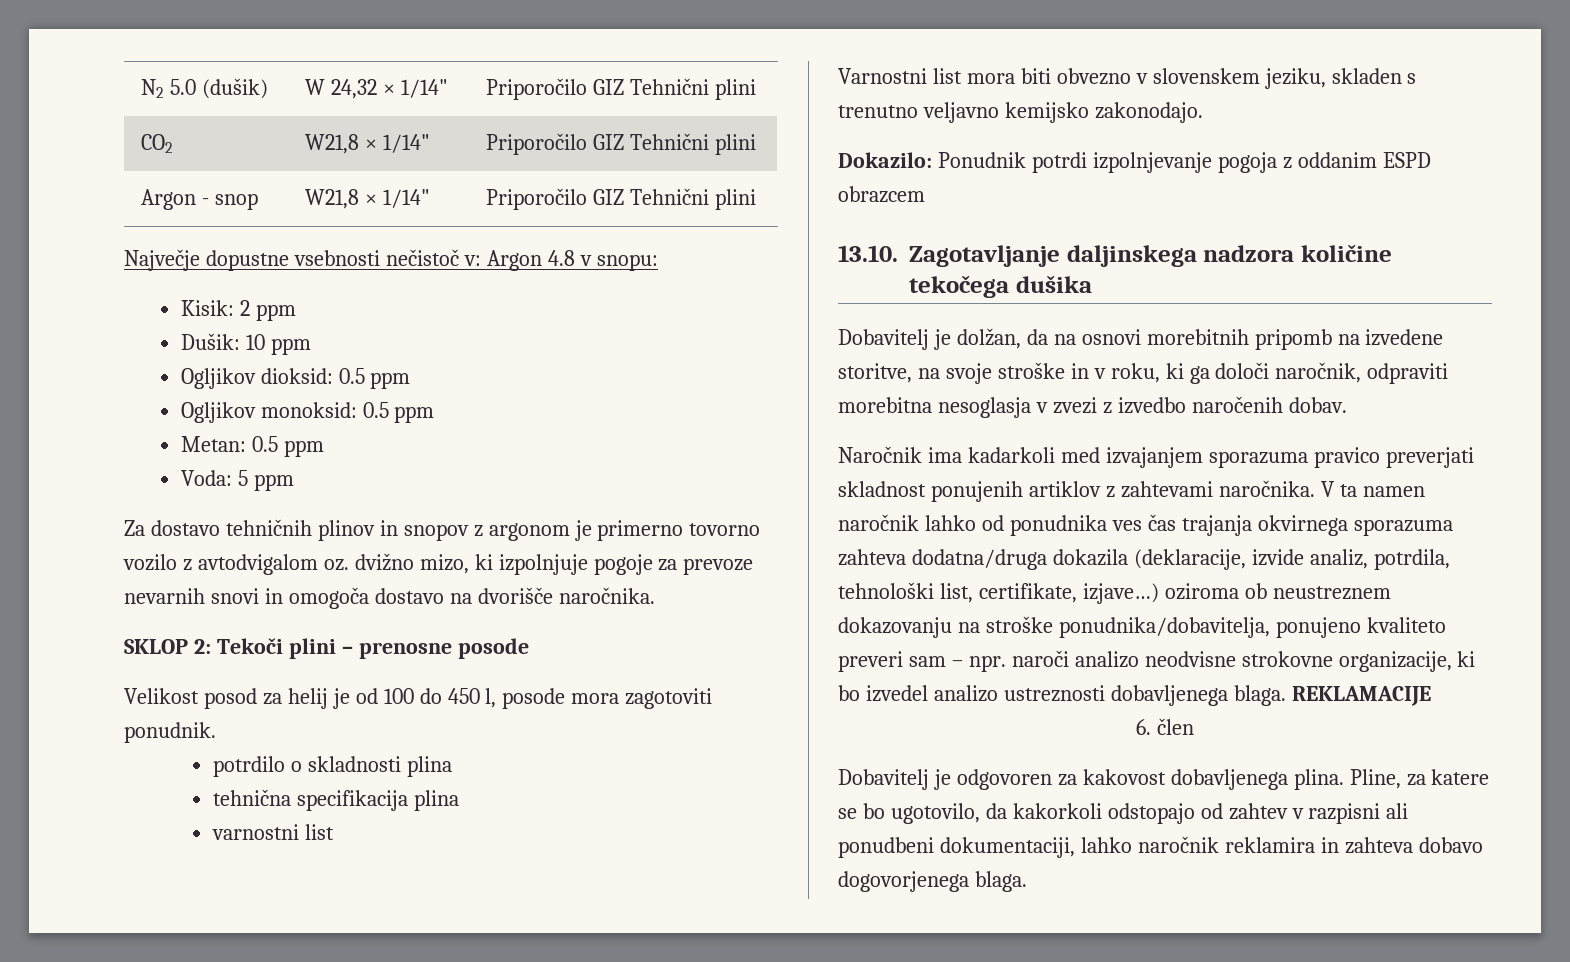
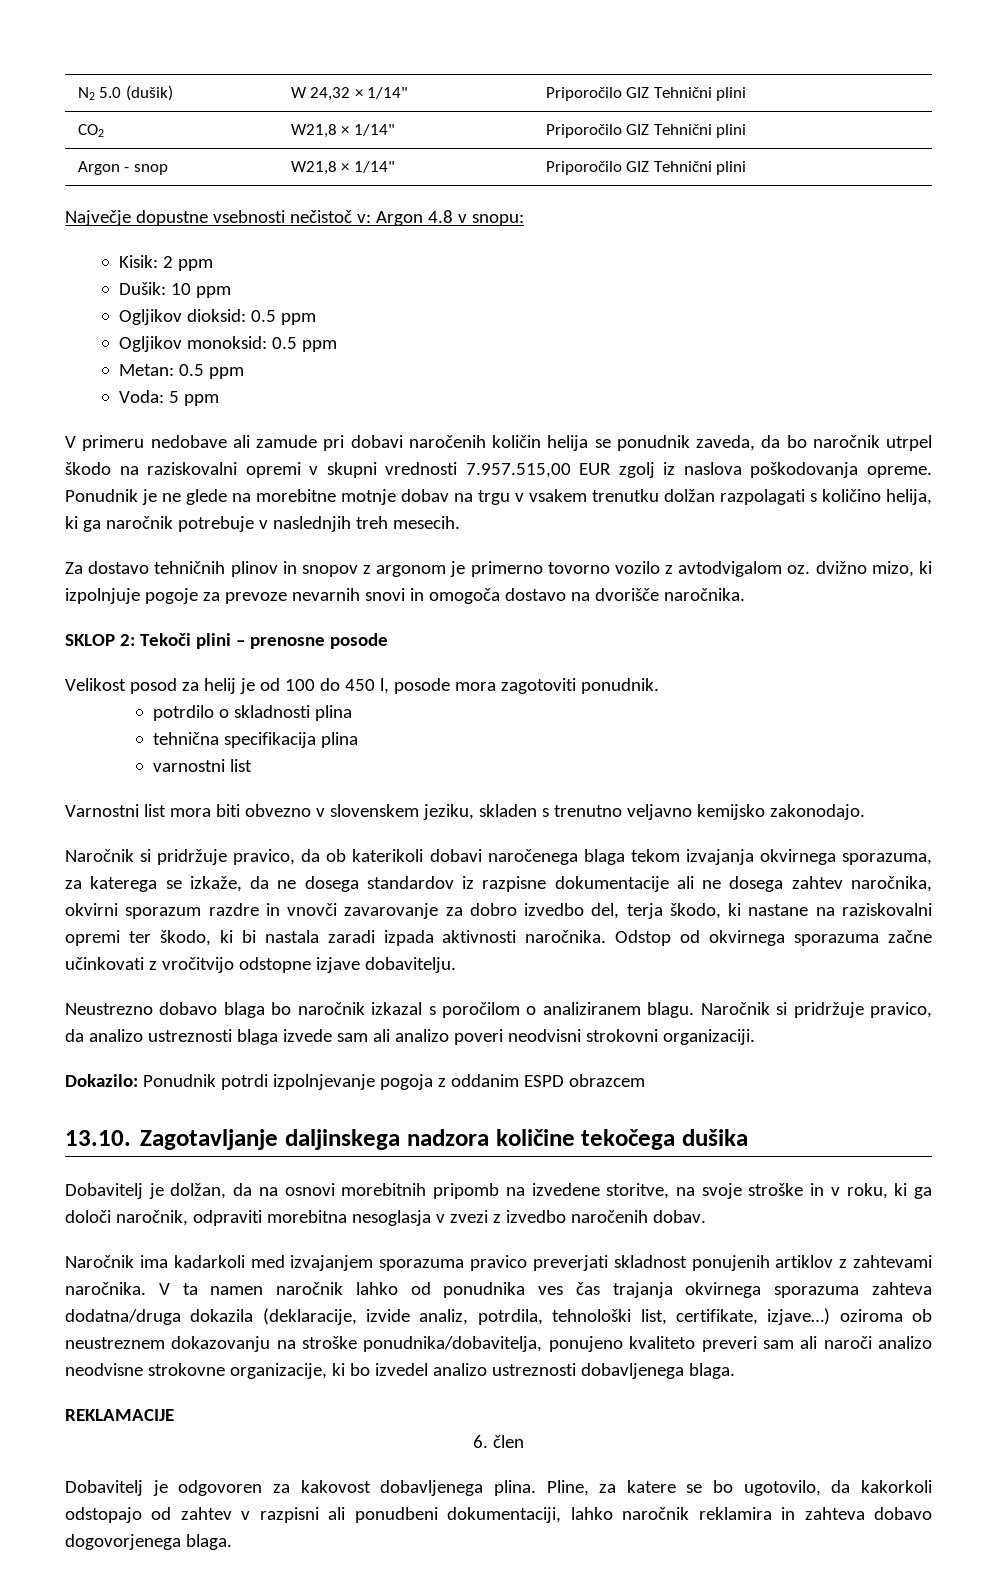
+ V primeru nedobave ali zamude pri dobavi naročenih količin helija se ponudnik zaveda, da bo naročnik utrpel škodo na raziskovalni opremi v skupni vrednosti 7.957.515,00 EUR zgolj iz naslova poškodovanja opreme. Ponudnik je ne glede na morebitne motnje dobav na trgu v vsakem trenutku dolžan razpolagati s količino helija, ki ga naročnik potrebuje v naslednjih treh mesecih.
+ Naročnik si pridržuje pravico, da ob katerikoli dobavi naročenega blaga tekom izvajanja okvirnega sporazuma, za katerega se izkaže, da ne dosega standardov iz razpisne dokumentacije ali ne dosega zahtev naročnika, okvirni sporazum razdre in vnovči zavarovanje za dobro izvedbo del, terja škodo, ki nastane na raziskovalni opremi ter škodo, ki bi nastala zaradi izpada aktivnosti naročnika. Odstop od okvirnega sporazuma začne učinkovati z vročitvijo odstopne izjave dobavitelju.
+ Neustrezno dobavo blaga bo naročnik izkazal s poročilom o analiziranem blagu. Naročnik si pridržuje pravico, da analizo ustreznosti blaga izvede sam ali analizo poveri neodvisni strokovni organizaciji.
- V ta namen naročnik lahko od ponudnika ves čas trajanja okvirnega sporazuma zahteva dodatna/druga dokazila (deklaracije, izvide analiz, potrdila, tehnološki list, certifikate, izjave…) oziroma ob neustreznem dokazovanju na stroške ponudnika/dobavitelja, ponujeno kvaliteto preveri sam – npr. naroči analizo neodvisne strokovne organizacije, ki bo izvedel analizo ustreznosti dobavljenega blaga. REKLAMACIJE
+ V ta namen naročnik lahko od ponudnika ves čas trajanja okvirnega sporazuma zahteva dodatna/druga dokazila (deklaracije, izvide analiz, potrdila, tehnološki list, certifikate, izjave…) oziroma ob neustreznem dokazovanju na stroške ponudnika/dobavitelja, ponujeno kvaliteto preveri sam ali naroči analizo neodvisne strokovne organizacije, ki bo izvedel analizo ustreznosti dobavljenega blaga.
+ REKLAMACIJE

